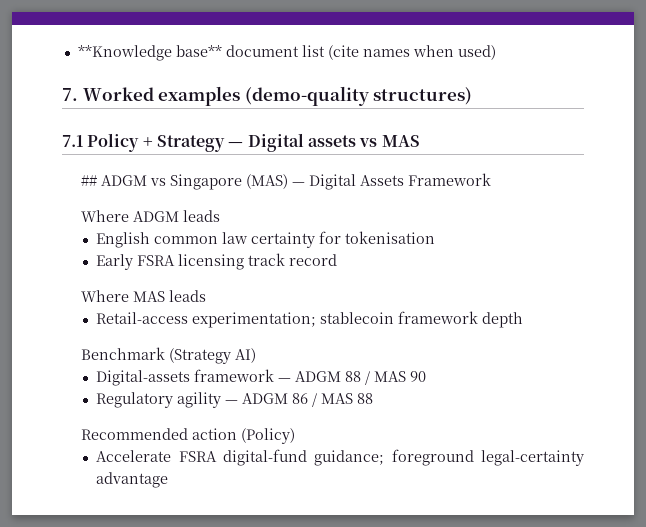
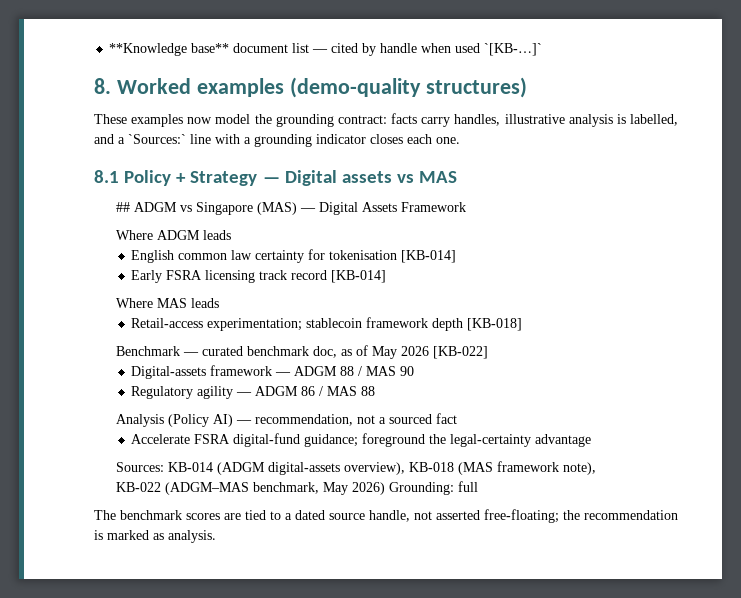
- **Knowledge base** document list (cite names when used)
- 7. Worked examples (demo-quality structures)
- 7.1 Policy + Strategy — Digital assets vs MAS
+ **Knowledge base** document list — cited by handle when used `[KB-…]`
+ 8. Worked examples (demo-quality structures)
+ These examples now model the grounding contract: facts carry handles, illustrative analysis is labelled, and a `Sources:` line with a grounding indicator closes each one.
+ 8.1 Policy + Strategy — Digital assets vs MAS
- English common law certainty for tokenisation
+ English common law certainty for tokenisation [KB-014]
- Early FSRA licensing track record
+ Early FSRA licensing track record [KB-014]
- Retail-access experimentation; stablecoin framework depth
+ Retail-access experimentation; stablecoin framework depth [KB-018]
- Benchmark (Strategy AI)
+ Benchmark — curated benchmark doc, as of May 2026 [KB-022]
- Recommended action (Policy)
+ Analysis (Policy AI) — recommendation, not a sourced fact
- Accelerate FSRA digital-fund guidance; foreground legal-certainty advantage
+ Accelerate FSRA digital-fund guidance; foreground the legal-certainty advantage
+ Sources: KB-014 (ADGM digital-assets overview), KB-018 (MAS framework note),
+ KB-022 (ADGM–MAS benchmark, May 2026) Grounding: full
+ The benchmark scores are tied to a dated source handle, not asserted free-floating; the recommendation is marked as analysis.

